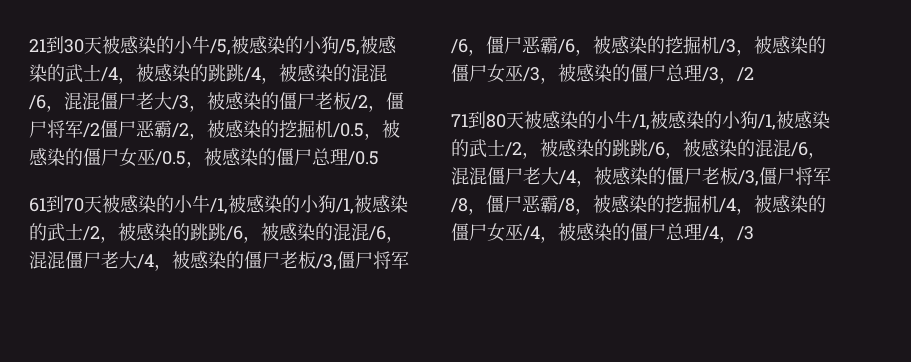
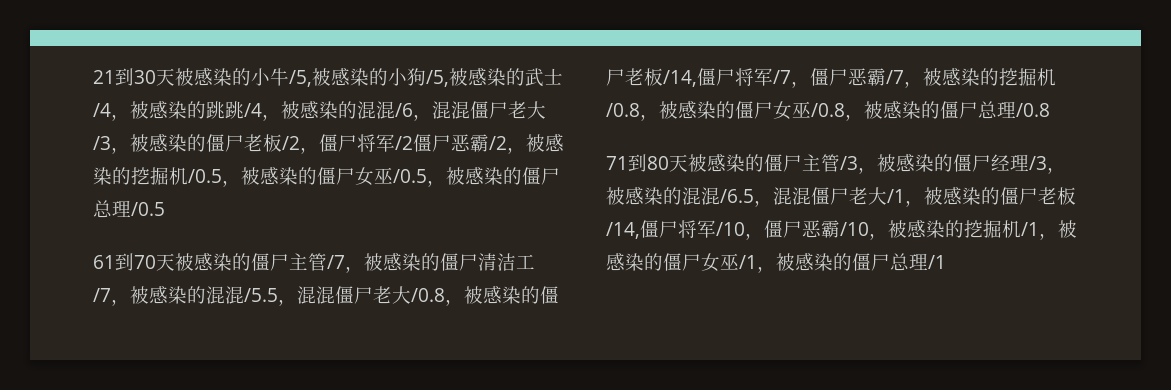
- 61到70天被感染的小牛/1,被感染的小狗/1,被感染的武士/2，被感染的跳跳/6，被感染的混混/6，混混僵尸老大/4，被感染的僵尸老板/3,僵尸将军/6，僵尸恶霸/6，被感染的挖掘机/3，被感染的僵尸女巫/3，被感染的僵尸总理/3，/2
+ 61到70天被感染的僵尸主管/7，被感染的僵尸清洁工/7，被感染的混混/5.5，混混僵尸老大/0.8，被感染的僵尸老板/14,僵尸将军/7，僵尸恶霸/7，被感染的挖掘机/0.8，被感染的僵尸女巫/0.8，被感染的僵尸总理/0.8
- 71到80天被感染的小牛/1,被感染的小狗/1,被感染的武士/2，被感染的跳跳/6，被感染的混混/6，混混僵尸老大/4，被感染的僵尸老板/3,僵尸将军/8，僵尸恶霸/8，被感染的挖掘机/4，被感染的僵尸女巫/4，被感染的僵尸总理/4，/3
+ 71到80天被感染的僵尸主管/3，被感染的僵尸经理/3，被感染的混混/6.5，混混僵尸老大/1，被感染的僵尸老板/14,僵尸将军/10，僵尸恶霸/10，被感染的挖掘机/1，被感染的僵尸女巫/1，被感染的僵尸总理/1

